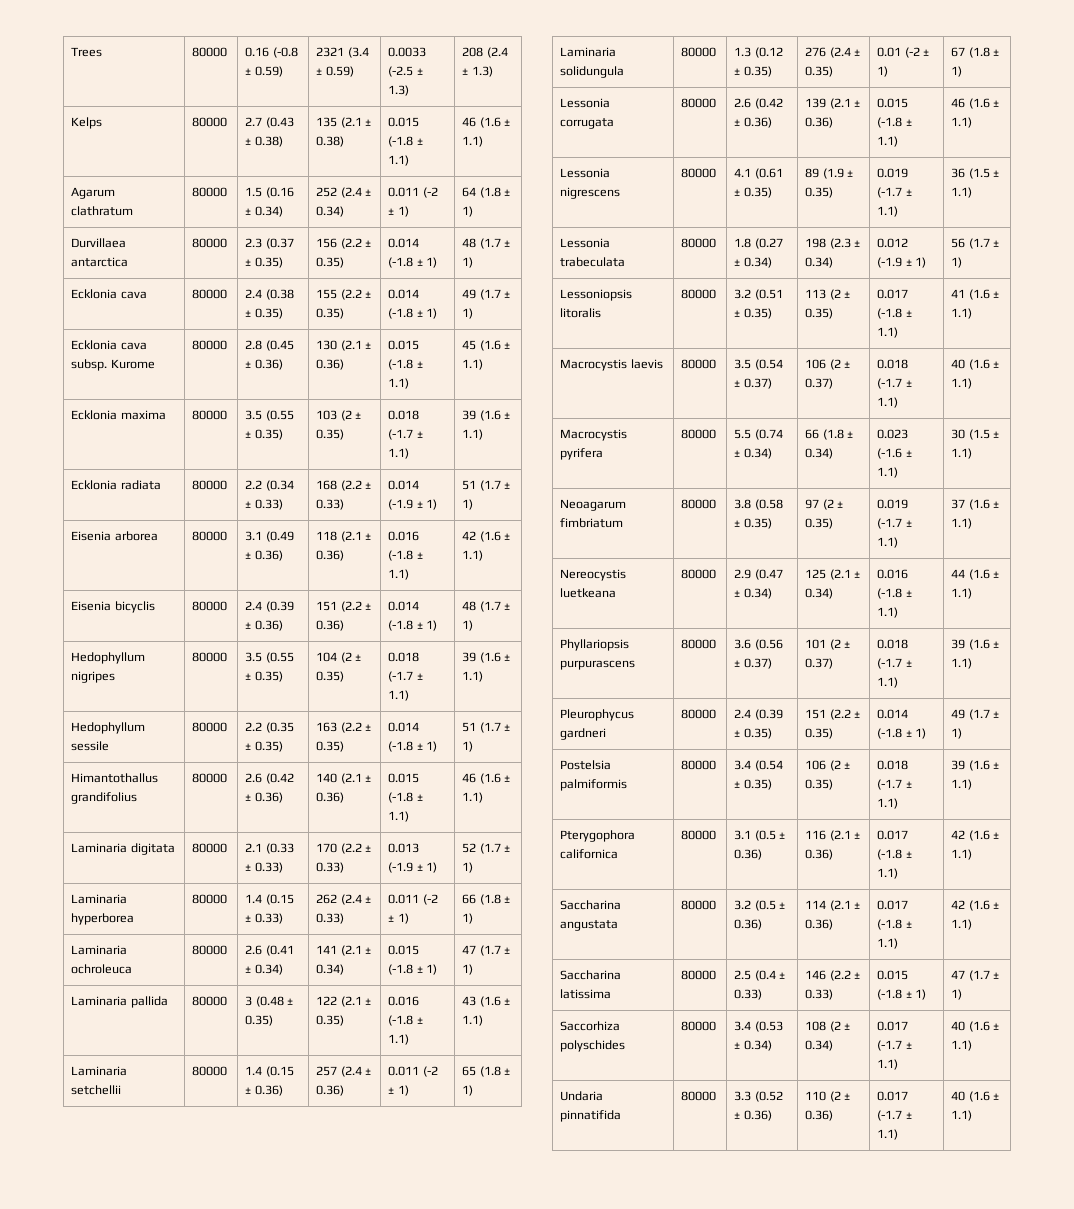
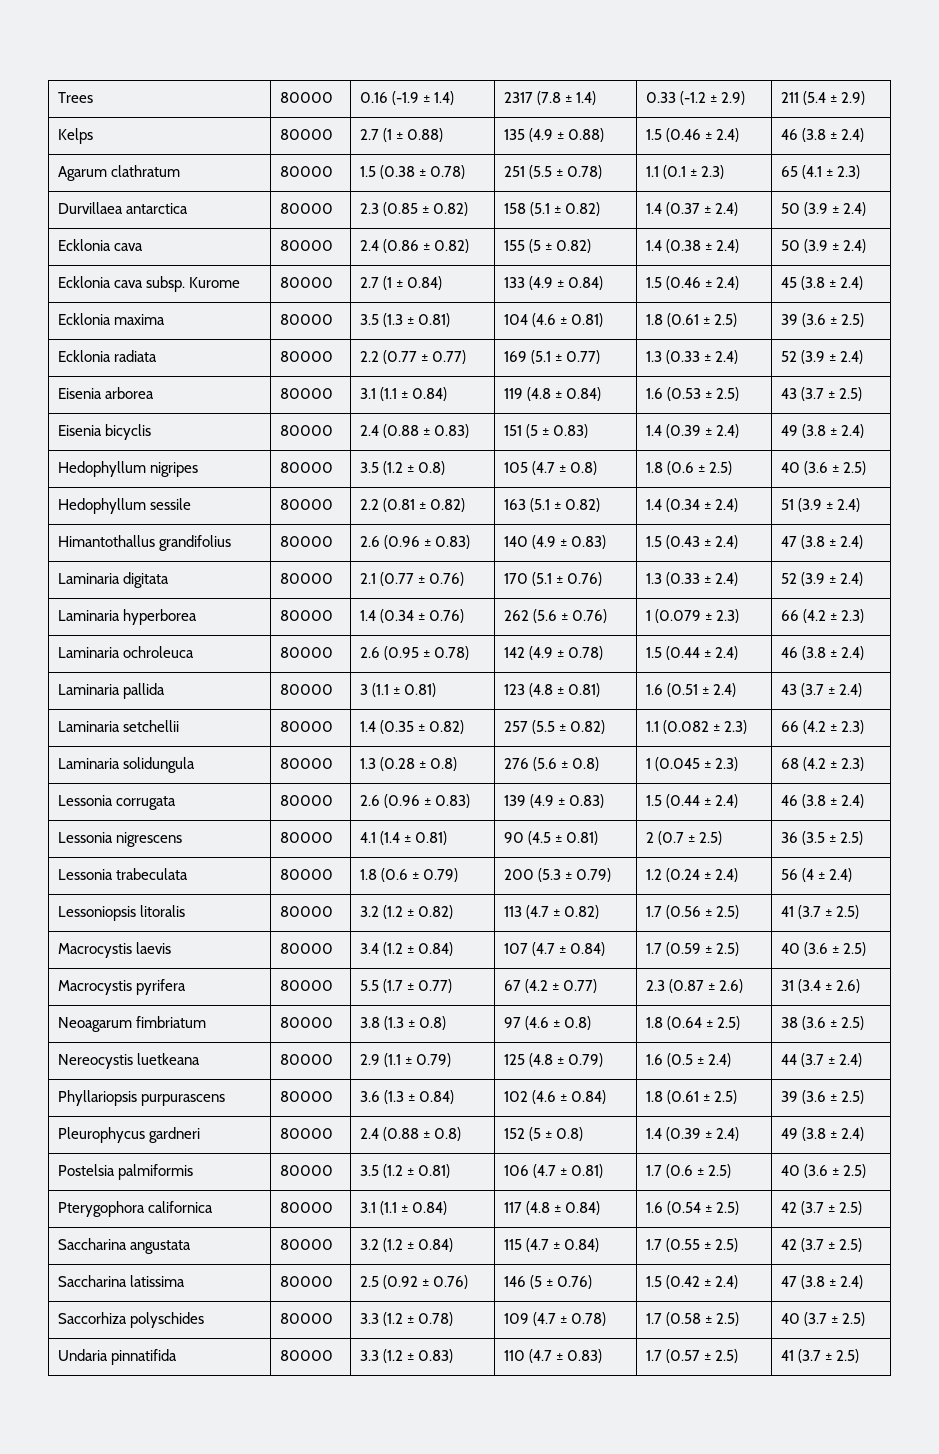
- Trees | 80000 | 0.16 (-0.8 ± 0.59) | 2321 (3.4 ± 0.59) | 0.0033 (-2.5 ± 1.3) | 208 (2.4 ± 1.3)
- Kelps | 80000 | 2.7 (0.43 ± 0.38) | 135 (2.1 ± 0.38) | 0.015 (-1.8 ± 1.1) | 46 (1.6 ± 1.1)
- Agarum clathratum | 80000 | 1.5 (0.16 ± 0.34) | 252 (2.4 ± 0.34) | 0.011 (-2 ± 1) | 64 (1.8 ± 1)
- Durvillaea antarctica | 80000 | 2.3 (0.37 ± 0.35) | 156 (2.2 ± 0.35) | 0.014 (-1.8 ± 1) | 48 (1.7 ± 1)
- Ecklonia cava | 80000 | 2.4 (0.38 ± 0.35) | 155 (2.2 ± 0.35) | 0.014 (-1.8 ± 1) | 49 (1.7 ± 1)
+ Trees | 80000 | 0.16 (-1.9 ± 1.4) | 2317 (7.8 ± 1.4) | 0.33 (-1.2 ± 2.9) | 211 (5.4 ± 2.9)
+ Kelps | 80000 | 2.7 (1 ± 0.88) | 135 (4.9 ± 0.88) | 1.5 (0.46 ± 2.4) | 46 (3.8 ± 2.4)
+ Agarum clathratum | 80000 | 1.5 (0.38 ± 0.78) | 251 (5.5 ± 0.78) | 1.1 (0.1 ± 2.3) | 65 (4.1 ± 2.3)
+ Durvillaea antarctica | 80000 | 2.3 (0.85 ± 0.82) | 158 (5.1 ± 0.82) | 1.4 (0.37 ± 2.4) | 50 (3.9 ± 2.4)
+ Ecklonia cava | 80000 | 2.4 (0.86 ± 0.82) | 155 (5 ± 0.82) | 1.4 (0.38 ± 2.4) | 50 (3.9 ± 2.4)
- Ecklonia cava subsp. Kurome | 80000 | 2.8 (0.45 ± 0.36) | 130 (2.1 ± 0.36) | 0.015 (-1.8 ± 1.1) | 45 (1.6 ± 1.1)
- Ecklonia maxima | 80000 | 3.5 (0.55 ± 0.35) | 103 (2 ± 0.35) | 0.018 (-1.7 ± 1.1) | 39 (1.6 ± 1.1)
- Ecklonia radiata | 80000 | 2.2 (0.34 ± 0.33) | 168 (2.2 ± 0.33) | 0.014 (-1.9 ± 1) | 51 (1.7 ± 1)
- Eisenia arborea | 80000 | 3.1 (0.49 ± 0.36) | 118 (2.1 ± 0.36) | 0.016 (-1.8 ± 1.1) | 42 (1.6 ± 1.1)
- Eisenia bicyclis | 80000 | 2.4 (0.39 ± 0.36) | 151 (2.2 ± 0.36) | 0.014 (-1.8 ± 1) | 48 (1.7 ± 1)
- Hedophyllum nigripes | 80000 | 3.5 (0.55 ± 0.35) | 104 (2 ± 0.35) | 0.018 (-1.7 ± 1.1) | 39 (1.6 ± 1.1)
- Hedophyllum sessile | 80000 | 2.2 (0.35 ± 0.35) | 163 (2.2 ± 0.35) | 0.014 (-1.8 ± 1) | 51 (1.7 ± 1)
- Himantothallus grandifolius | 80000 | 2.6 (0.42 ± 0.36) | 140 (2.1 ± 0.36) | 0.015 (-1.8 ± 1.1) | 46 (1.6 ± 1.1)
- Laminaria digitata | 80000 | 2.1 (0.33 ± 0.33) | 170 (2.2 ± 0.33) | 0.013 (-1.9 ± 1) | 52 (1.7 ± 1)
- Laminaria hyperborea | 80000 | 1.4 (0.15 ± 0.33) | 262 (2.4 ± 0.33) | 0.011 (-2 ± 1) | 66 (1.8 ± 1)
- Laminaria ochroleuca | 80000 | 2.6 (0.41 ± 0.34) | 141 (2.1 ± 0.34) | 0.015 (-1.8 ± 1) | 47 (1.7 ± 1)
- Laminaria pallida | 80000 | 3 (0.48 ± 0.35) | 122 (2.1 ± 0.35) | 0.016 (-1.8 ± 1.1) | 43 (1.6 ± 1.1)
- Laminaria setchellii | 80000 | 1.4 (0.15 ± 0.36) | 257 (2.4 ± 0.36) | 0.011 (-2 ± 1) | 65 (1.8 ± 1)
- Laminaria solidungula | 80000 | 1.3 (0.12 ± 0.35) | 276 (2.4 ± 0.35) | 0.01 (-2 ± 1) | 67 (1.8 ± 1)
- Lessonia corrugata | 80000 | 2.6 (0.42 ± 0.36) | 139 (2.1 ± 0.36) | 0.015 (-1.8 ± 1.1) | 46 (1.6 ± 1.1)
- Lessonia nigrescens | 80000 | 4.1 (0.61 ± 0.35) | 89 (1.9 ± 0.35) | 0.019 (-1.7 ± 1.1) | 36 (1.5 ± 1.1)
- Lessonia trabeculata | 80000 | 1.8 (0.27 ± 0.34) | 198 (2.3 ± 0.34) | 0.012 (-1.9 ± 1) | 56 (1.7 ± 1)
- Lessoniopsis litoralis | 80000 | 3.2 (0.51 ± 0.35) | 113 (2 ± 0.35) | 0.017 (-1.8 ± 1.1) | 41 (1.6 ± 1.1)
- Macrocystis laevis | 80000 | 3.5 (0.54 ± 0.37) | 106 (2 ± 0.37) | 0.018 (-1.7 ± 1.1) | 40 (1.6 ± 1.1)
- Macrocystis pyrifera | 80000 | 5.5 (0.74 ± 0.34) | 66 (1.8 ± 0.34) | 0.023 (-1.6 ± 1.1) | 30 (1.5 ± 1.1)
- Neoagarum fimbriatum | 80000 | 3.8 (0.58 ± 0.35) | 97 (2 ± 0.35) | 0.019 (-1.7 ± 1.1) | 37 (1.6 ± 1.1)
- Nereocystis luetkeana | 80000 | 2.9 (0.47 ± 0.34) | 125 (2.1 ± 0.34) | 0.016 (-1.8 ± 1.1) | 44 (1.6 ± 1.1)
- Phyllariopsis purpurascens | 80000 | 3.6 (0.56 ± 0.37) | 101 (2 ± 0.37) | 0.018 (-1.7 ± 1.1) | 39 (1.6 ± 1.1)
- Pleurophycus gardneri | 80000 | 2.4 (0.39 ± 0.35) | 151 (2.2 ± 0.35) | 0.014 (-1.8 ± 1) | 49 (1.7 ± 1)
- Postelsia palmiformis | 80000 | 3.4 (0.54 ± 0.35) | 106 (2 ± 0.35) | 0.018 (-1.7 ± 1.1) | 39 (1.6 ± 1.1)
- Pterygophora californica | 80000 | 3.1 (0.5 ± 0.36) | 116 (2.1 ± 0.36) | 0.017 (-1.8 ± 1.1) | 42 (1.6 ± 1.1)
- Saccharina angustata | 80000 | 3.2 (0.5 ± 0.36) | 114 (2.1 ± 0.36) | 0.017 (-1.8 ± 1.1) | 42 (1.6 ± 1.1)
- Saccharina latissima | 80000 | 2.5 (0.4 ± 0.33) | 146 (2.2 ± 0.33) | 0.015 (-1.8 ± 1) | 47 (1.7 ± 1)
- Saccorhiza polyschides | 80000 | 3.4 (0.53 ± 0.34) | 108 (2 ± 0.34) | 0.017 (-1.7 ± 1.1) | 40 (1.6 ± 1.1)
- Undaria pinnatifida | 80000 | 3.3 (0.52 ± 0.36) | 110 (2 ± 0.36) | 0.017 (-1.7 ± 1.1) | 40 (1.6 ± 1.1)
+ Ecklonia cava subsp. Kurome | 80000 | 2.7 (1 ± 0.84) | 133 (4.9 ± 0.84) | 1.5 (0.46 ± 2.4) | 45 (3.8 ± 2.4)
+ Ecklonia maxima | 80000 | 3.5 (1.3 ± 0.81) | 104 (4.6 ± 0.81) | 1.8 (0.61 ± 2.5) | 39 (3.6 ± 2.5)
+ Ecklonia radiata | 80000 | 2.2 (0.77 ± 0.77) | 169 (5.1 ± 0.77) | 1.3 (0.33 ± 2.4) | 52 (3.9 ± 2.4)
+ Eisenia arborea | 80000 | 3.1 (1.1 ± 0.84) | 119 (4.8 ± 0.84) | 1.6 (0.53 ± 2.5) | 43 (3.7 ± 2.5)
+ Eisenia bicyclis | 80000 | 2.4 (0.88 ± 0.83) | 151 (5 ± 0.83) | 1.4 (0.39 ± 2.4) | 49 (3.8 ± 2.4)
+ Hedophyllum nigripes | 80000 | 3.5 (1.2 ± 0.8) | 105 (4.7 ± 0.8) | 1.8 (0.6 ± 2.5) | 40 (3.6 ± 2.5)
+ Hedophyllum sessile | 80000 | 2.2 (0.81 ± 0.82) | 163 (5.1 ± 0.82) | 1.4 (0.34 ± 2.4) | 51 (3.9 ± 2.4)
+ Himantothallus grandifolius | 80000 | 2.6 (0.96 ± 0.83) | 140 (4.9 ± 0.83) | 1.5 (0.43 ± 2.4) | 47 (3.8 ± 2.4)
+ Laminaria digitata | 80000 | 2.1 (0.77 ± 0.76) | 170 (5.1 ± 0.76) | 1.3 (0.33 ± 2.4) | 52 (3.9 ± 2.4)
+ Laminaria hyperborea | 80000 | 1.4 (0.34 ± 0.76) | 262 (5.6 ± 0.76) | 1 (0.079 ± 2.3) | 66 (4.2 ± 2.3)
+ Laminaria ochroleuca | 80000 | 2.6 (0.95 ± 0.78) | 142 (4.9 ± 0.78) | 1.5 (0.44 ± 2.4) | 46 (3.8 ± 2.4)
+ Laminaria pallida | 80000 | 3 (1.1 ± 0.81) | 123 (4.8 ± 0.81) | 1.6 (0.51 ± 2.4) | 43 (3.7 ± 2.4)
+ Laminaria setchellii | 80000 | 1.4 (0.35 ± 0.82) | 257 (5.5 ± 0.82) | 1.1 (0.082 ± 2.3) | 66 (4.2 ± 2.3)
+ Laminaria solidungula | 80000 | 1.3 (0.28 ± 0.8) | 276 (5.6 ± 0.8) | 1 (0.045 ± 2.3) | 68 (4.2 ± 2.3)
+ Lessonia corrugata | 80000 | 2.6 (0.96 ± 0.83) | 139 (4.9 ± 0.83) | 1.5 (0.44 ± 2.4) | 46 (3.8 ± 2.4)
+ Lessonia nigrescens | 80000 | 4.1 (1.4 ± 0.81) | 90 (4.5 ± 0.81) | 2 (0.7 ± 2.5) | 36 (3.5 ± 2.5)
+ Lessonia trabeculata | 80000 | 1.8 (0.6 ± 0.79) | 200 (5.3 ± 0.79) | 1.2 (0.24 ± 2.4) | 56 (4 ± 2.4)
+ Lessoniopsis litoralis | 80000 | 3.2 (1.2 ± 0.82) | 113 (4.7 ± 0.82) | 1.7 (0.56 ± 2.5) | 41 (3.7 ± 2.5)
+ Macrocystis laevis | 80000 | 3.4 (1.2 ± 0.84) | 107 (4.7 ± 0.84) | 1.7 (0.59 ± 2.5) | 40 (3.6 ± 2.5)
+ Macrocystis pyrifera | 80000 | 5.5 (1.7 ± 0.77) | 67 (4.2 ± 0.77) | 2.3 (0.87 ± 2.6) | 31 (3.4 ± 2.6)
+ Neoagarum fimbriatum | 80000 | 3.8 (1.3 ± 0.8) | 97 (4.6 ± 0.8) | 1.8 (0.64 ± 2.5) | 38 (3.6 ± 2.5)
+ Nereocystis luetkeana | 80000 | 2.9 (1.1 ± 0.79) | 125 (4.8 ± 0.79) | 1.6 (0.5 ± 2.4) | 44 (3.7 ± 2.4)
+ Phyllariopsis purpurascens | 80000 | 3.6 (1.3 ± 0.84) | 102 (4.6 ± 0.84) | 1.8 (0.61 ± 2.5) | 39 (3.6 ± 2.5)
+ Pleurophycus gardneri | 80000 | 2.4 (0.88 ± 0.8) | 152 (5 ± 0.8) | 1.4 (0.39 ± 2.4) | 49 (3.8 ± 2.4)
+ Postelsia palmiformis | 80000 | 3.5 (1.2 ± 0.81) | 106 (4.7 ± 0.81) | 1.7 (0.6 ± 2.5) | 40 (3.6 ± 2.5)
+ Pterygophora californica | 80000 | 3.1 (1.1 ± 0.84) | 117 (4.8 ± 0.84) | 1.6 (0.54 ± 2.5) | 42 (3.7 ± 2.5)
+ Saccharina angustata | 80000 | 3.2 (1.2 ± 0.84) | 115 (4.7 ± 0.84) | 1.7 (0.55 ± 2.5) | 42 (3.7 ± 2.5)
+ Saccharina latissima | 80000 | 2.5 (0.92 ± 0.76) | 146 (5 ± 0.76) | 1.5 (0.42 ± 2.4) | 47 (3.8 ± 2.4)
+ Saccorhiza polyschides | 80000 | 3.3 (1.2 ± 0.78) | 109 (4.7 ± 0.78) | 1.7 (0.58 ± 2.5) | 40 (3.7 ± 2.5)
+ Undaria pinnatifida | 80000 | 3.3 (1.2 ± 0.83) | 110 (4.7 ± 0.83) | 1.7 (0.57 ± 2.5) | 41 (3.7 ± 2.5)

